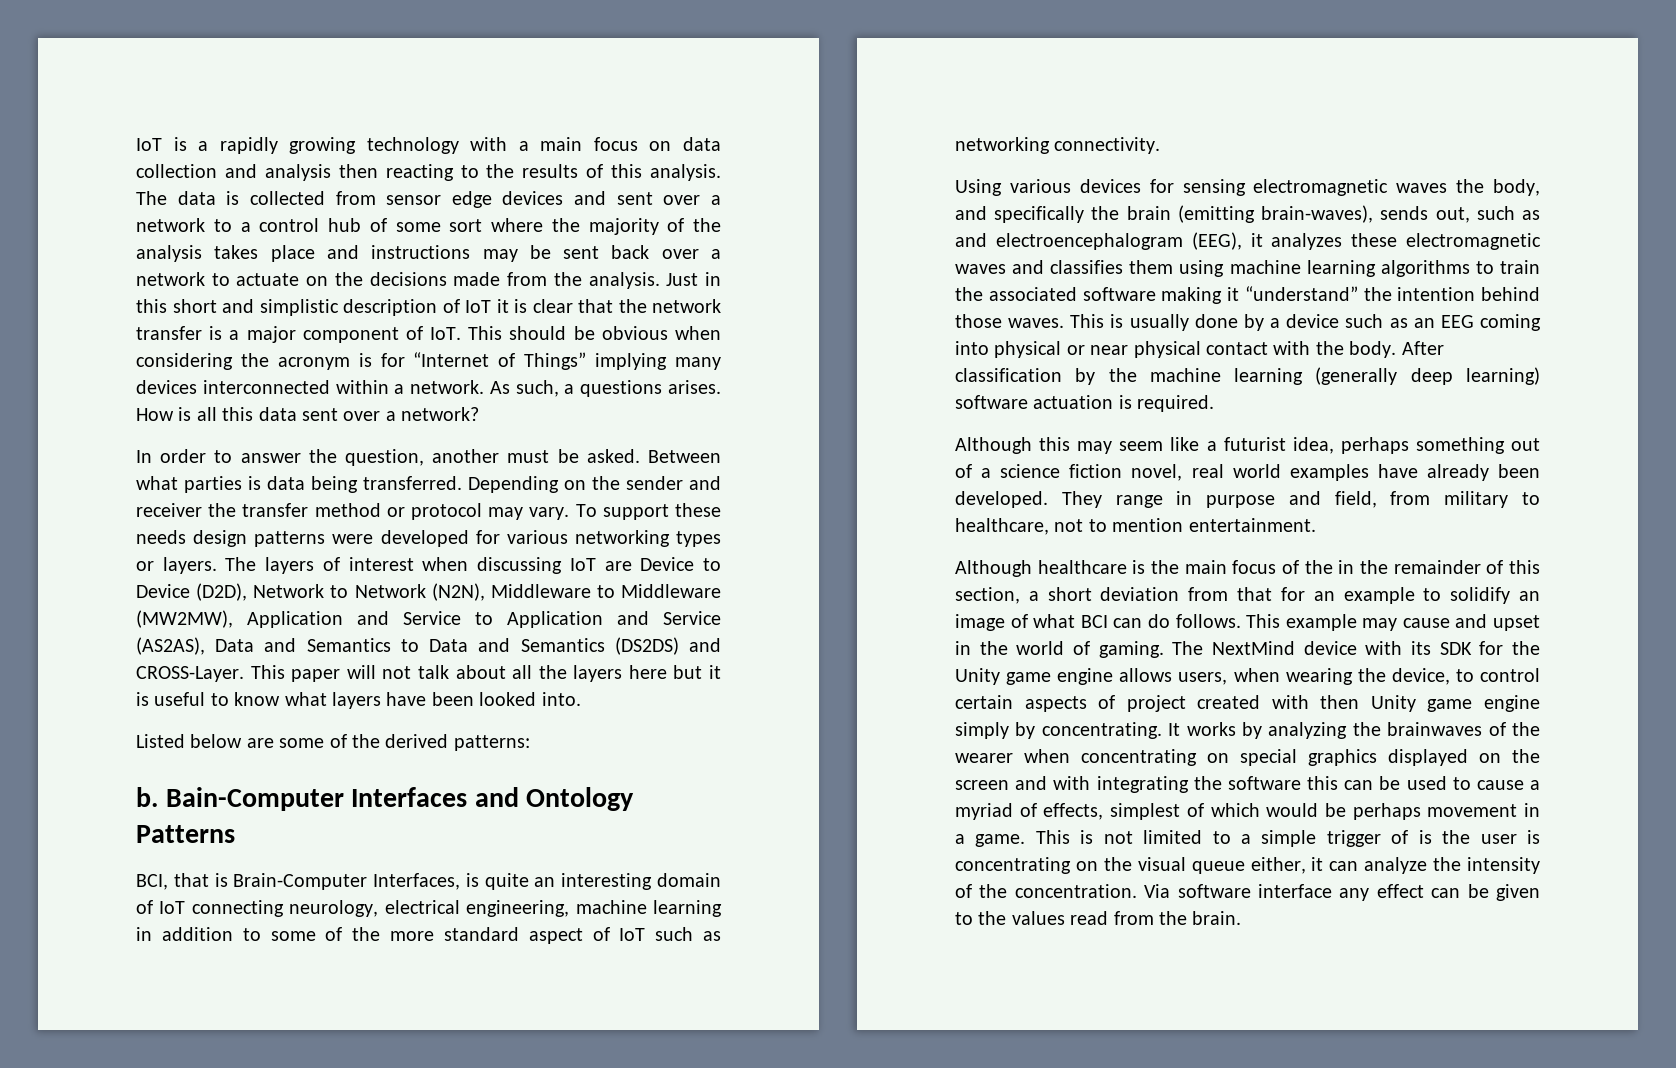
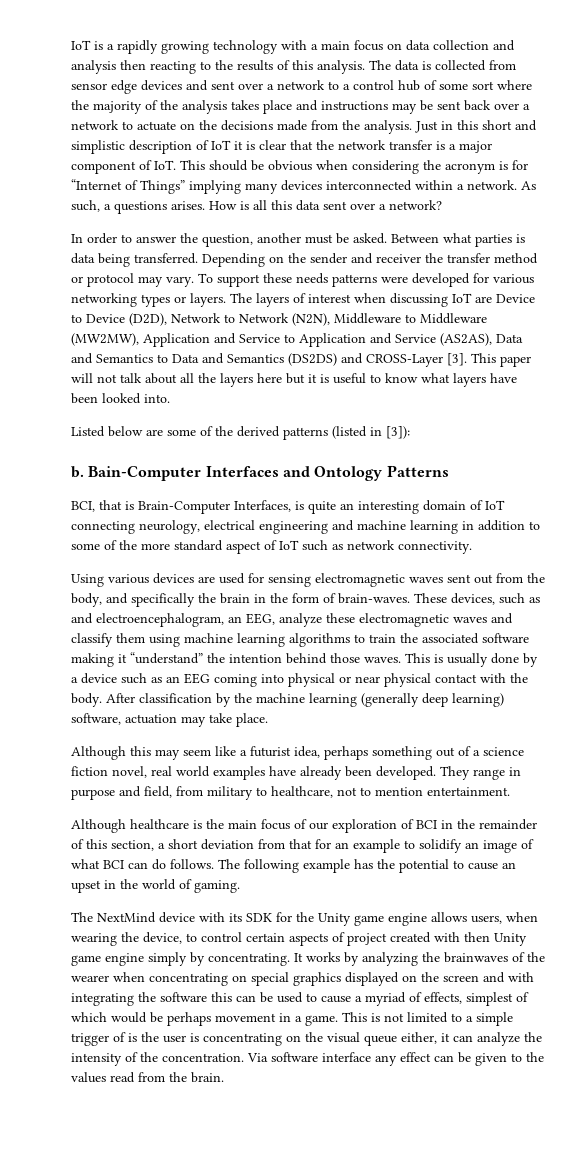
- To support these needs design patterns were developed for various networking types or layers.
+ To support these needs patterns were developed for various networking types or layers.
- The layers of interest when discussing IoT are Device to Device (D2D), Network to Network (N2N), Middleware to Middleware (MW2MW), Application and Service to Application and Service (AS2AS), Data and Semantics to Data and Semantics (DS2DS) and CROSS-Layer.
+ The layers of interest when discussing IoT are Device to Device (D2D), Network to Network (N2N), Middleware to Middleware (MW2MW), Application and Service to Application and Service (AS2AS), Data and Semantics to Data and Semantics (DS2DS) and CROSS-Layer [3].
- Listed below are some of the derived patterns:
+ Listed below are some of the derived patterns (listed in [3]):
- BCI, that is Brain-Computer Interfaces, is quite an interesting domain of IoT connecting neurology, electrical engineering, machine learning in addition to some of the more standard aspect of IoT such as networking connectivity.
+ BCI, that is Brain-Computer Interfaces, is quite an interesting domain of IoT connecting neurology, electrical engineering and machine learning in addition to some of the more standard aspect of IoT such as network connectivity.
- Using various devices for sensing electromagnetic waves the body, and specifically the brain (emitting brain-waves), sends out, such as and electroencephalogram (EEG), it analyzes these electromagnetic waves and classifies them using machine learning algorithms to train the associated software making it “understand” the intention behind those waves.
+ Using various devices are used for sensing electromagnetic waves sent out from the body, and specifically the brain in the form of brain-waves. These devices, such as and electroencephalogram, an EEG, analyze these electromagnetic waves and classify them using machine learning algorithms to train the associated software making it “understand” the intention behind those waves.
- After classification by the machine learning (generally deep learning) software actuation is required.
+ After classification by the machine learning (generally deep learning) software, actuation may take place.
- Although healthcare is the main focus of the in the remainder of this section, a short deviation from that for an example to solidify an image of what BCI can do follows.
+ Although healthcare is the main focus of our exploration of BCI in the remainder of this section, a short deviation from that for an example to solidify an image of what BCI can do follows.
- This example may cause and upset in the world of gaming. The NextMind device with its SDK for the Unity game engine allows users, when wearing the device, to control certain aspects of project created with then Unity game engine simply by concentrating.
+ The following example has the potential to cause an upset in the world of gaming.
+ The NextMind device with its SDK for the Unity game engine allows users, when wearing the device, to control certain aspects of project created with then Unity game engine simply by concentrating.

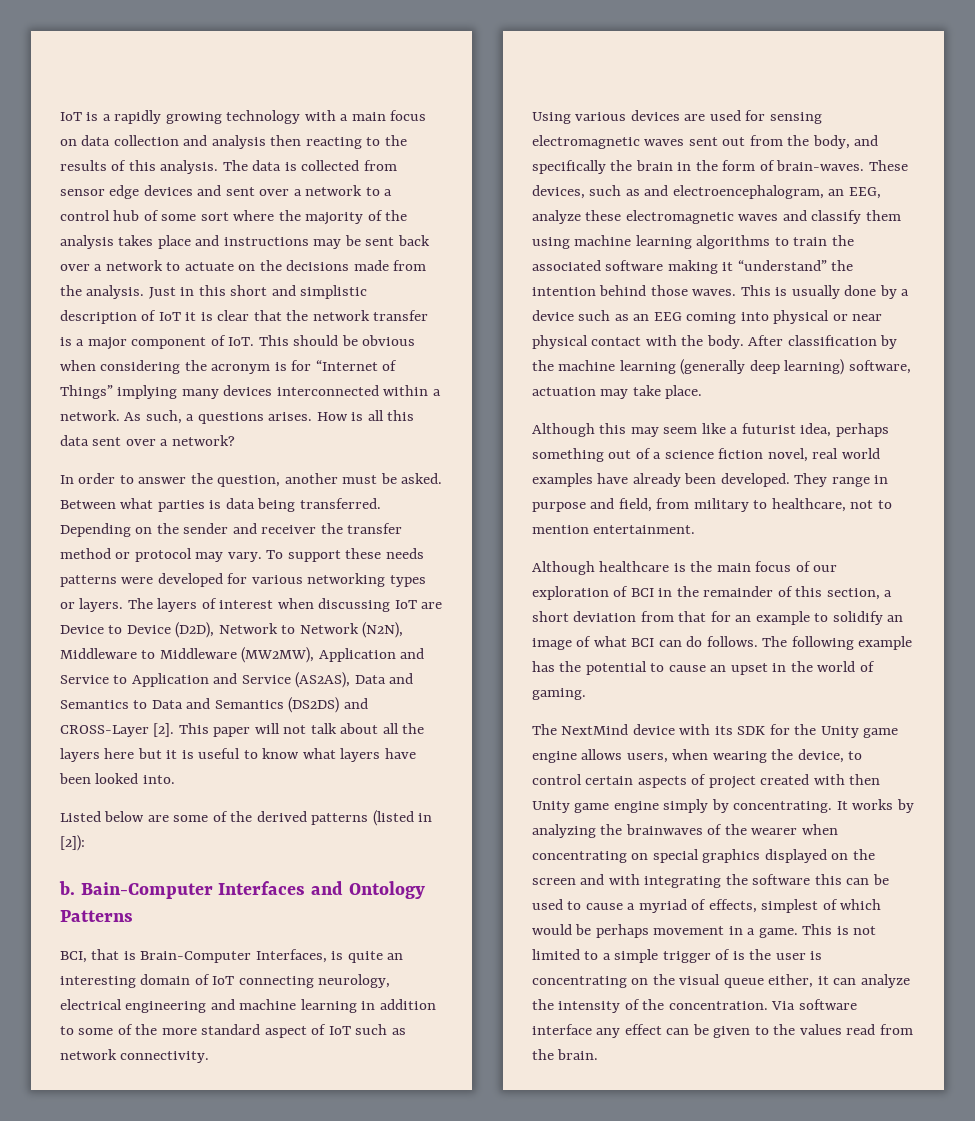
- The layers of interest when discussing IoT are Device to Device (D2D), Network to Network (N2N), Middleware to Middleware (MW2MW), Application and Service to Application and Service (AS2AS), Data and Semantics to Data and Semantics (DS2DS) and CROSS-Layer [3].
+ The layers of interest when discussing IoT are Device to Device (D2D), Network to Network (N2N), Middleware to Middleware (MW2MW), Application and Service to Application and Service (AS2AS), Data and Semantics to Data and Semantics (DS2DS) and CROSS-Layer [2].
- Listed below are some of the derived patterns (listed in [3]):
+ Listed below are some of the derived patterns (listed in [2]):

